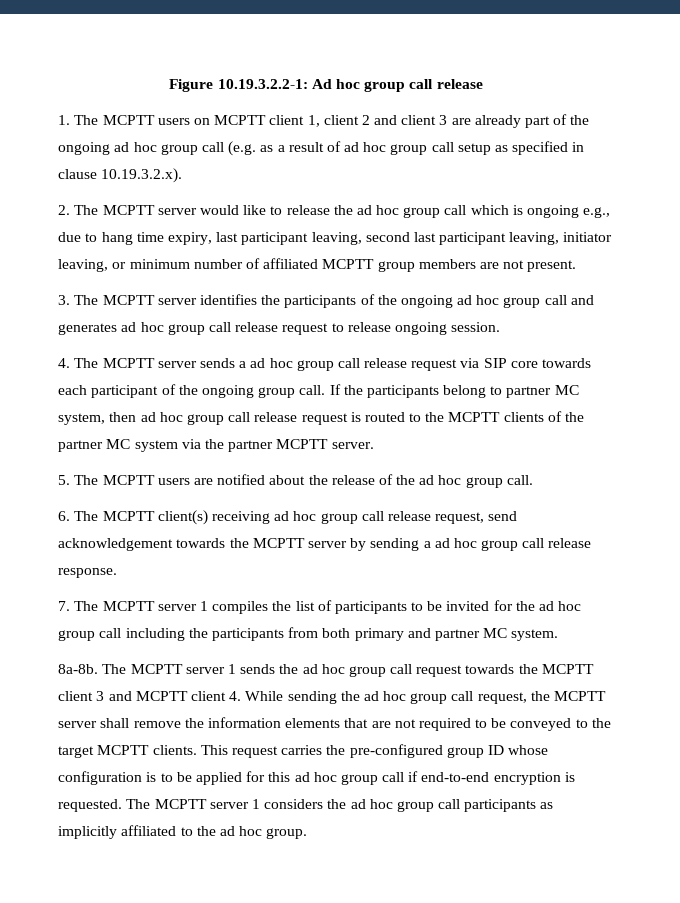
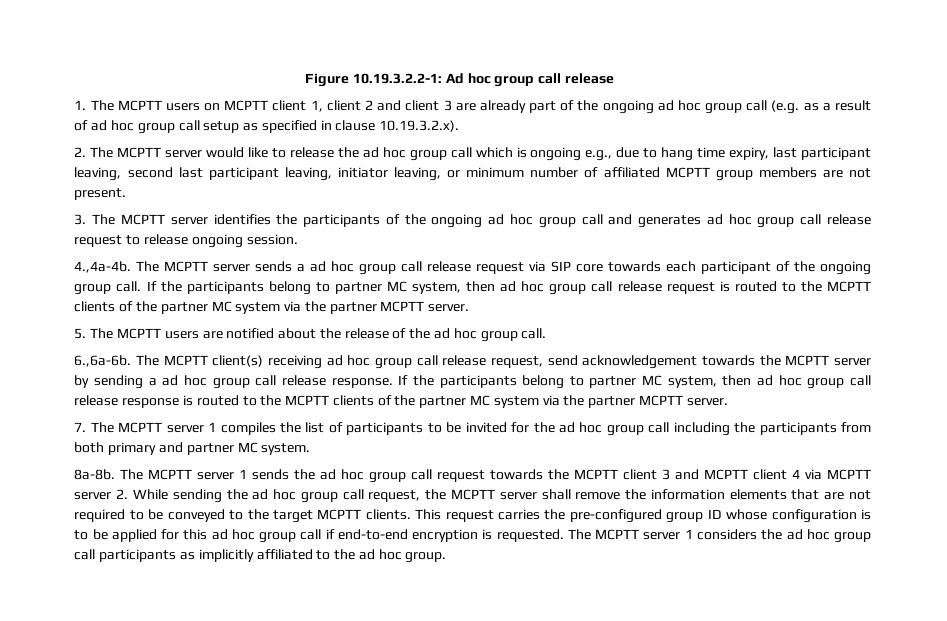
- 4. The MCPTT server sends a ad hoc group call release request via SIP core towards each participant of the ongoing group call.
+ 4.,4a-4b. The MCPTT server sends a ad hoc group call release request via SIP core towards each participant of the ongoing group call.
- 6. The MCPTT client(s) receiving ad hoc group call release request, send acknowledgement towards the MCPTT server by sending a ad hoc group call release response.
+ 6.,6a-6b. The MCPTT client(s) receiving ad hoc group call release request, send acknowledgement towards the MCPTT server by sending a ad hoc group call release response. If the participants belong to partner MC system, then ad hoc group call release response is routed to the MCPTT clients of the partner MC system via the partner MCPTT server.
- The MCPTT server 1 sends the ad hoc group call request towards the MCPTT client 3 and MCPTT client 4. While sending the ad hoc group call request, the MCPTT server shall remove the information elements that are not required to be conveyed to the target MCPTT clients.
+ The MCPTT server 1 sends the ad hoc group call request towards the MCPTT client 3 and MCPTT client 4 via MCPTT server 2. While sending the ad hoc group call request, the MCPTT server shall remove the information elements that are not required to be conveyed to the target MCPTT clients.

